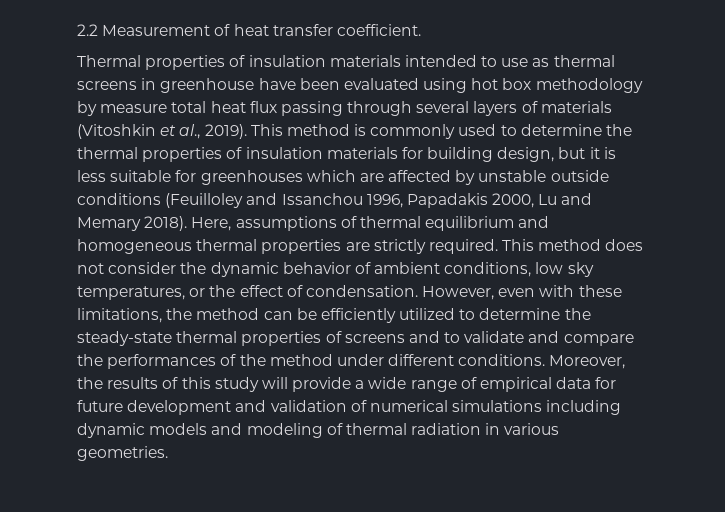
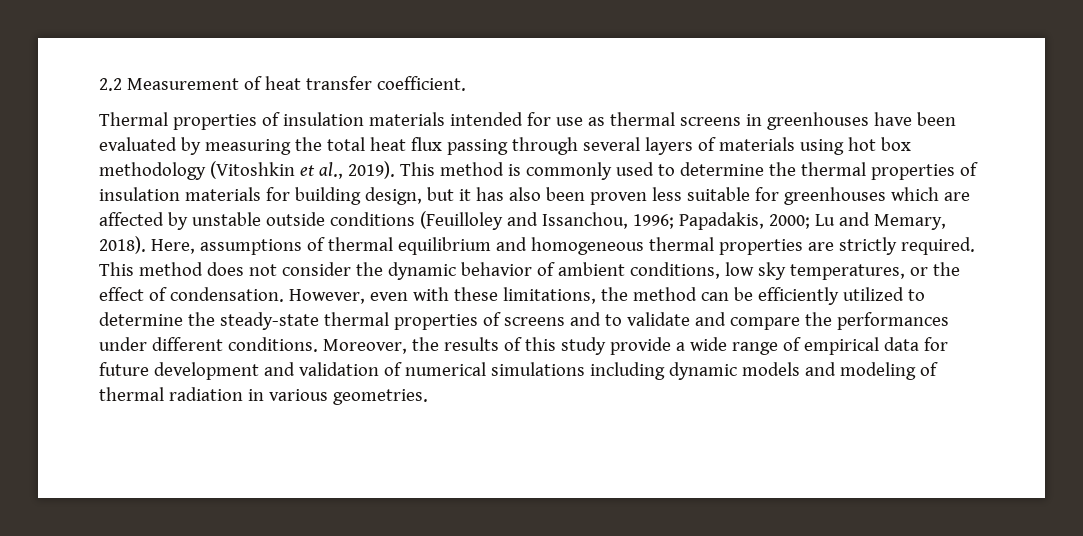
- Thermal properties of insulation materials intended to use as thermal screens in greenhouse have been evaluated using hot box methodology by measure total heat flux passing through several layers of materials (Vitoshkin et al., 2019).
+ Thermal properties of insulation materials intended for use as thermal screens in greenhouses have been evaluated by measuring the total heat flux passing through several layers of materials using hot box methodology (Vitoshkin et al., 2019).
- This method is commonly used to determine the thermal properties of insulation materials for building design, but it is less suitable for greenhouses which are affected by unstable outside conditions (Feuilloley and Issanchou 1996, Papadakis 2000, Lu and Memary 2018).
+ This method is commonly used to determine the thermal properties of insulation materials for building design, but it has also been proven less suitable for greenhouses which are affected by unstable outside conditions (Feuilloley and Issanchou, 1996; Papadakis, 2000; Lu and Memary, 2018).
- However, even with these limitations, the method can be efficiently utilized to determine the steady-state thermal properties of screens and to validate and compare the performances of the method under different conditions.
+ However, even with these limitations, the method can be efficiently utilized to determine the steady-state thermal properties of screens and to validate and compare the performances under different conditions.
- Moreover, the results of this study will provide a wide range of empirical data for future development and validation of numerical simulations including dynamic models and modeling of thermal radiation in various geometries.
+ Moreover, the results of this study provide a wide range of empirical data for future development and validation of numerical simulations including dynamic models and modeling of thermal radiation in various geometries.

